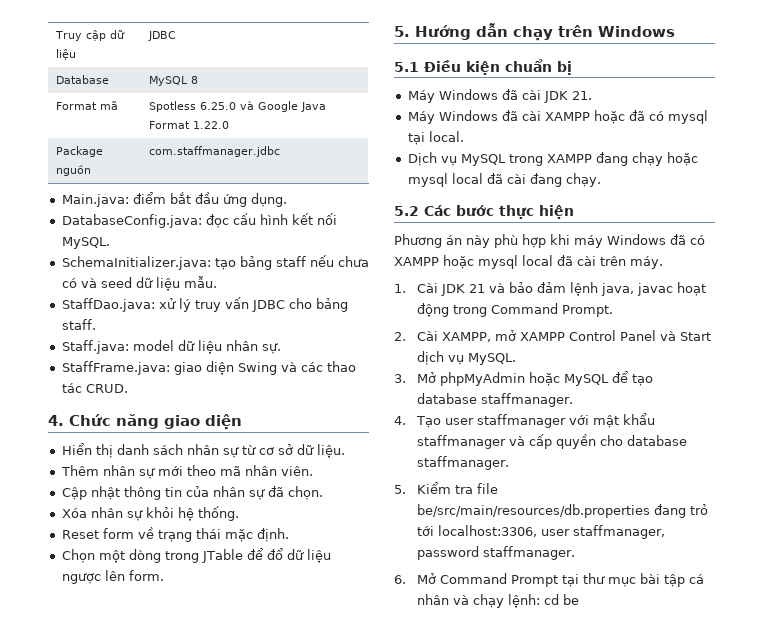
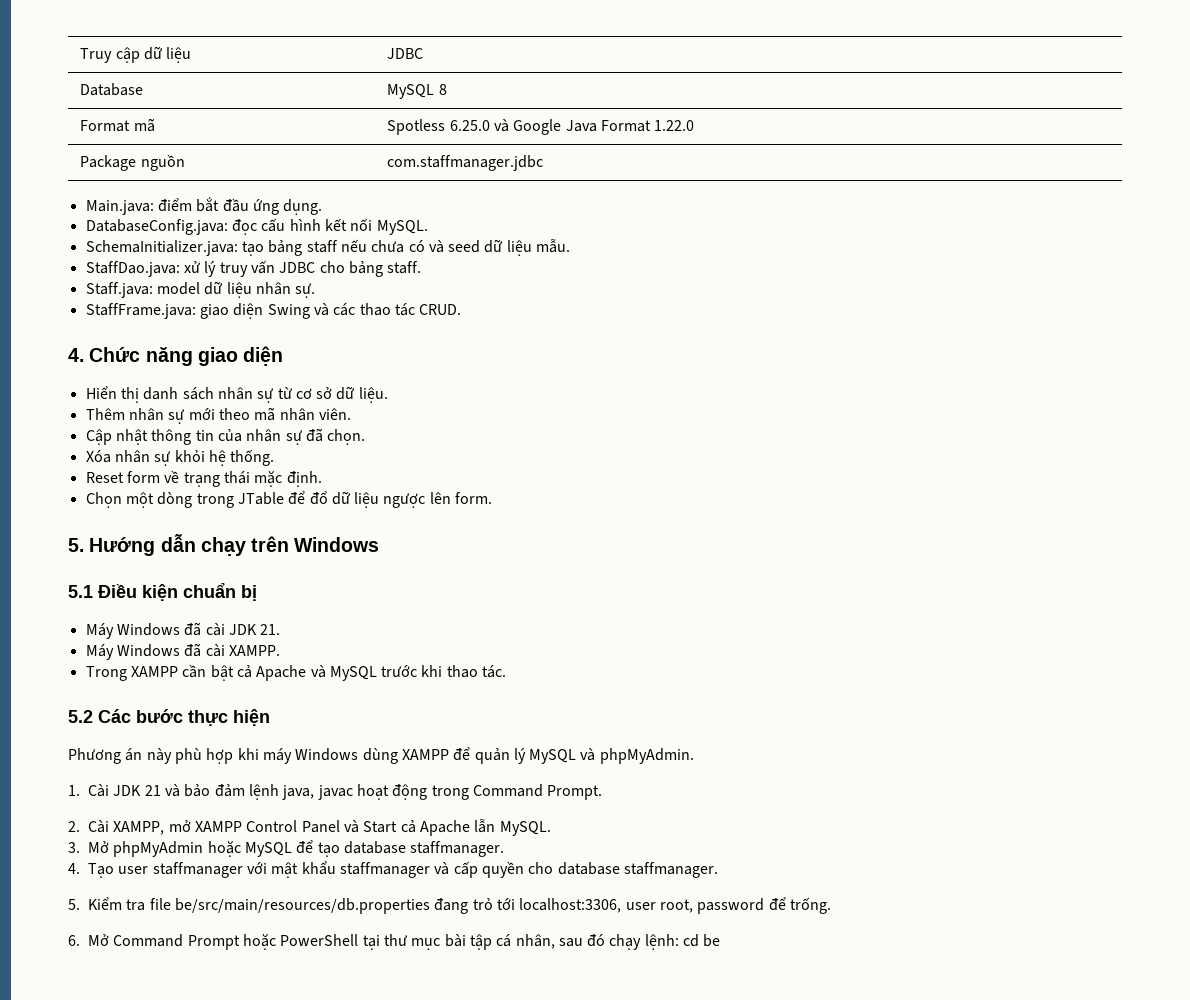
- Máy Windows đã cài XAMPP hoặc đã có mysql tại local.
- Dịch vụ MySQL trong XAMPP đang chạy hoặc mysql local đã cài đang chạy.
+ Máy Windows đã cài XAMPP.
+ Trong XAMPP cần bật cả Apache và MySQL trước khi thao tác.
- Phương án này phù hợp khi máy Windows đã có XAMPP hoặc mysql local đã cài trên máy.
+ Phương án này phù hợp khi máy Windows dùng XAMPP để quản lý MySQL và phpMyAdmin.
- 2. Cài XAMPP, mở XAMPP Control Panel và Start dịch vụ MySQL.
+ 2. Cài XAMPP, mở XAMPP Control Panel và Start cả Apache lẫn MySQL.
- 5. Kiểm tra file be/src/main/resources/db.properties đang trỏ tới localhost:3306, user staffmanager, password staffmanager.
+ 5. Kiểm tra file be/src/main/resources/db.properties đang trỏ tới localhost:3306, user root, password để trống.
- 6. Mở Command Prompt tại thư mục bài tập cá nhân và chạy lệnh: cd be
+ 6. Mở Command Prompt hoặc PowerShell tại thư mục bài tập cá nhân, sau đó chạy lệnh: cd be

